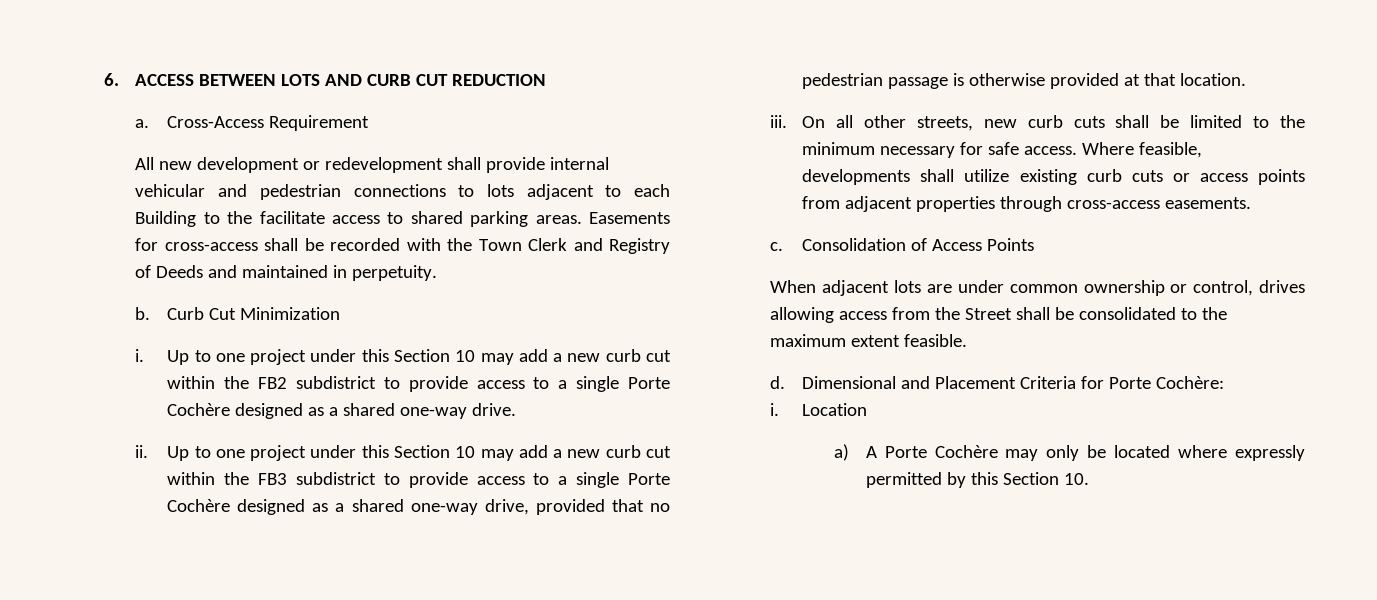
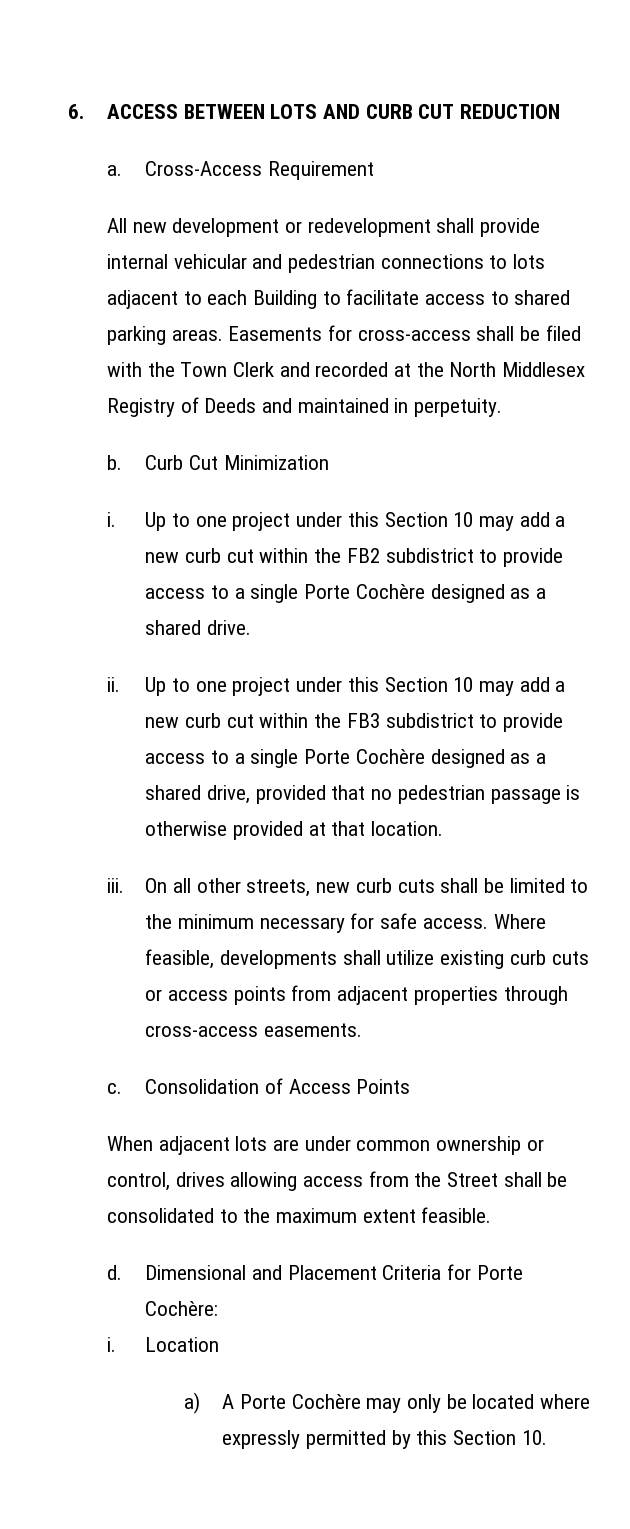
- All new development or redevelopment shall provide internal vehicular and pedestrian connections to lots adjacent to each Building to the facilitate access to shared parking areas.
+ All new development or redevelopment shall provide internal vehicular and pedestrian connections to lots adjacent to each Building to facilitate access to shared parking areas.
- Easements for cross-access shall be recorded with the Town Clerk and Registry of Deeds and maintained in perpetuity.
+ Easements for cross-access shall be filed with the Town Clerk and recorded at the North Middlesex Registry of Deeds and maintained in perpetuity.
- Up to one project under this Section 10 may add a new curb cut within the FB2 subdistrict to provide access to a single Porte Cochère designed as a shared one-way drive.
+ Up to one project under this Section 10 may add a new curb cut within the FB2 subdistrict to provide access to a single Porte Cochère designed as a shared drive.
- Up to one project under this Section 10 may add a new curb cut within the FB3 subdistrict to provide access to a single Porte Cochère designed as a shared one-way drive, provided that no pedestrian passage is otherwise provided at that location.
+ Up to one project under this Section 10 may add a new curb cut within the FB3 subdistrict to provide access to a single Porte Cochère designed as a shared drive, provided that no pedestrian passage is otherwise provided at that location.

